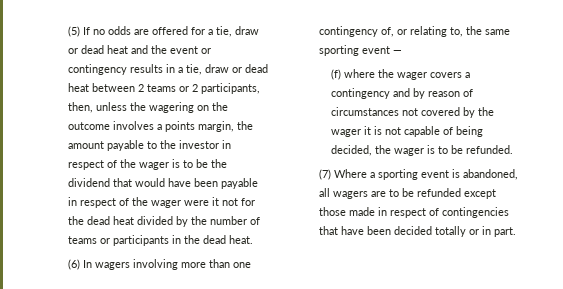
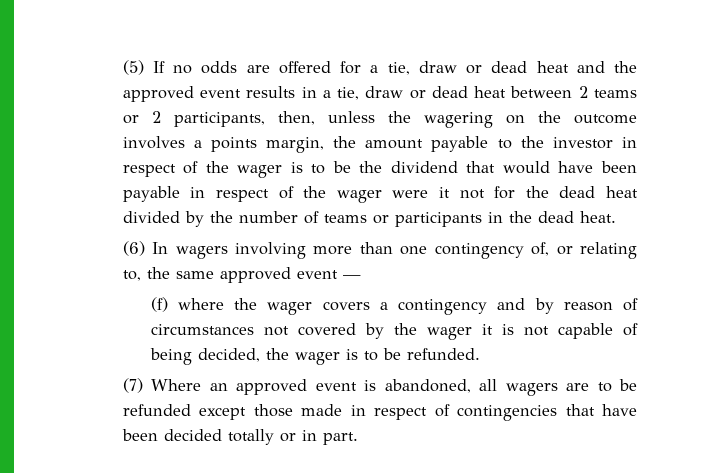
- (5) If no odds are offered for a tie, draw or dead heat and the event or contingency results in a tie, draw or dead heat between 2 teams or 2 participants, then, unless the wagering on the outcome involves a points margin, the amount payable to the investor in respect of the wager is to be the dividend that would have been payable in respect of the wager were it not for the dead heat divided by the number of teams or participants in the dead heat.
+ (5) If no odds are offered for a tie, draw or dead heat and the approved event results in a tie, draw or dead heat between 2 teams or 2 participants, then, unless the wagering on the outcome involves a points margin, the amount payable to the investor in respect of the wager is to be the dividend that would have been payable in respect of the wager were it not for the dead heat divided by the number of teams or participants in the dead heat.
- (6) In wagers involving more than one contingency of, or relating to, the same sporting event —
+ (6) In wagers involving more than one contingency of, or relating to, the same approved event —
- (7) Where a sporting event is abandoned, all wagers are to be refunded except those made in respect of contingencies that have been decided totally or in part.
+ (7) Where an approved event is abandoned, all wagers are to be refunded except those made in respect of contingencies that have been decided totally or in part.

